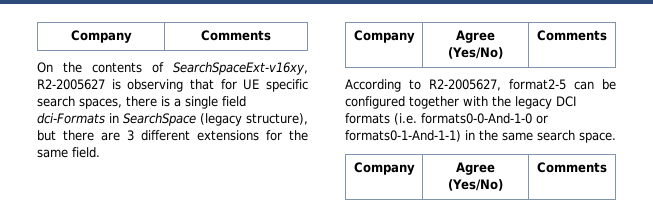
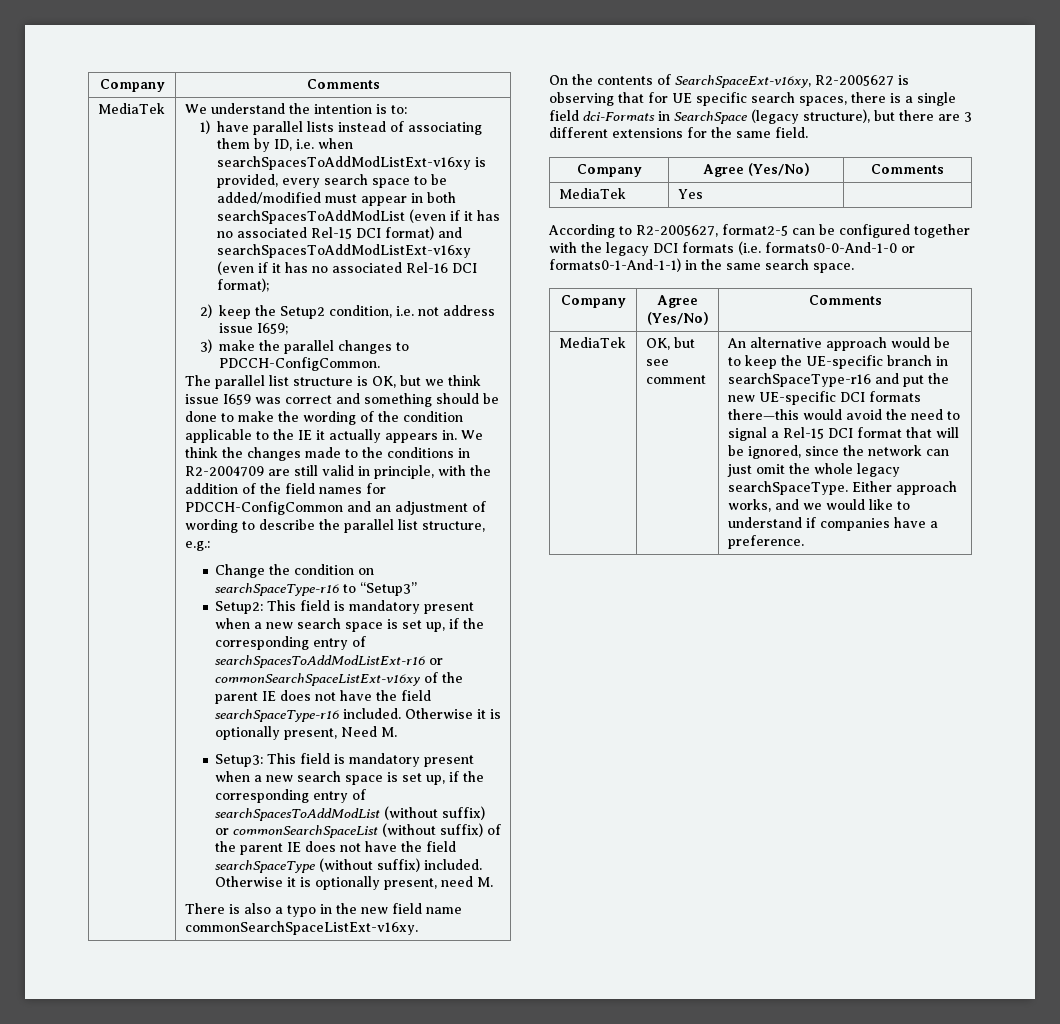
+ MediaTek | We understand the intention is to:
+ 1) have parallel lists instead of associating them by ID, i.e. when searchSpacesToAddModListExt-v16xy is provided, every search space to be added/modified must appear in both searchSpacesToAddModList (even if it has no associated Rel-15 DCI format) and searchSpacesToAddModListExt-v16xy (even if it has no associated Rel-16 DCI format);
+ 2) keep the Setup2 condition, i.e. not address issue I659;
+ 3) make the parallel changes to PDCCH-ConfigCommon.
+ The parallel list structure is OK, but we think issue I659 was correct and something should be done to make the wording of the condition applicable to the IE it actually appears in. We think the changes made to the conditions in R2-2004709 are still valid in principle, with the addition of the field names for PDCCH-ConfigCommon and an adjustment of wording to describe the parallel list structure, e.g.:
+ Change the condition on searchSpaceType-r16 to “Setup3”
+ Setup2: This field is mandatory present when a new search space is set up, if the corresponding entry of searchSpacesToAddModListExt-r16 or commonSearchSpaceListExt-v16xy of the parent IE does not have the field searchSpaceType-r16 included. Otherwise it is optionally present, Need M.
+ Setup3: This field is mandatory present when a new search space is set up, if the corresponding entry of searchSpacesToAddModList (without suffix) or commonSearchSpaceList (without suffix) of the parent IE does not have the field searchSpaceType (without suffix) included. Otherwise it is optionally present, need M.
+ There is also a typo in the new field name commonSearchSpaceListExt-v16xy.
+ MediaTek | Yes |
+ MediaTek | OK, but see comment | An alternative approach would be to keep the UE-specific branch in searchSpaceType-r16 and put the new UE-specific DCI formats there—this would avoid the need to signal a Rel-15 DCI format that will be ignored, since the network can just omit the whole legacy searchSpaceType. Either approach works, and we would like to understand if companies have a preference.

